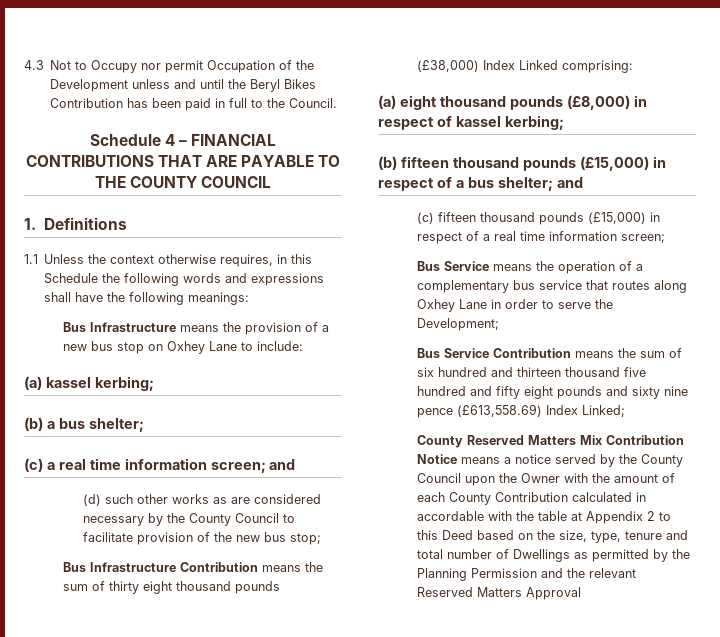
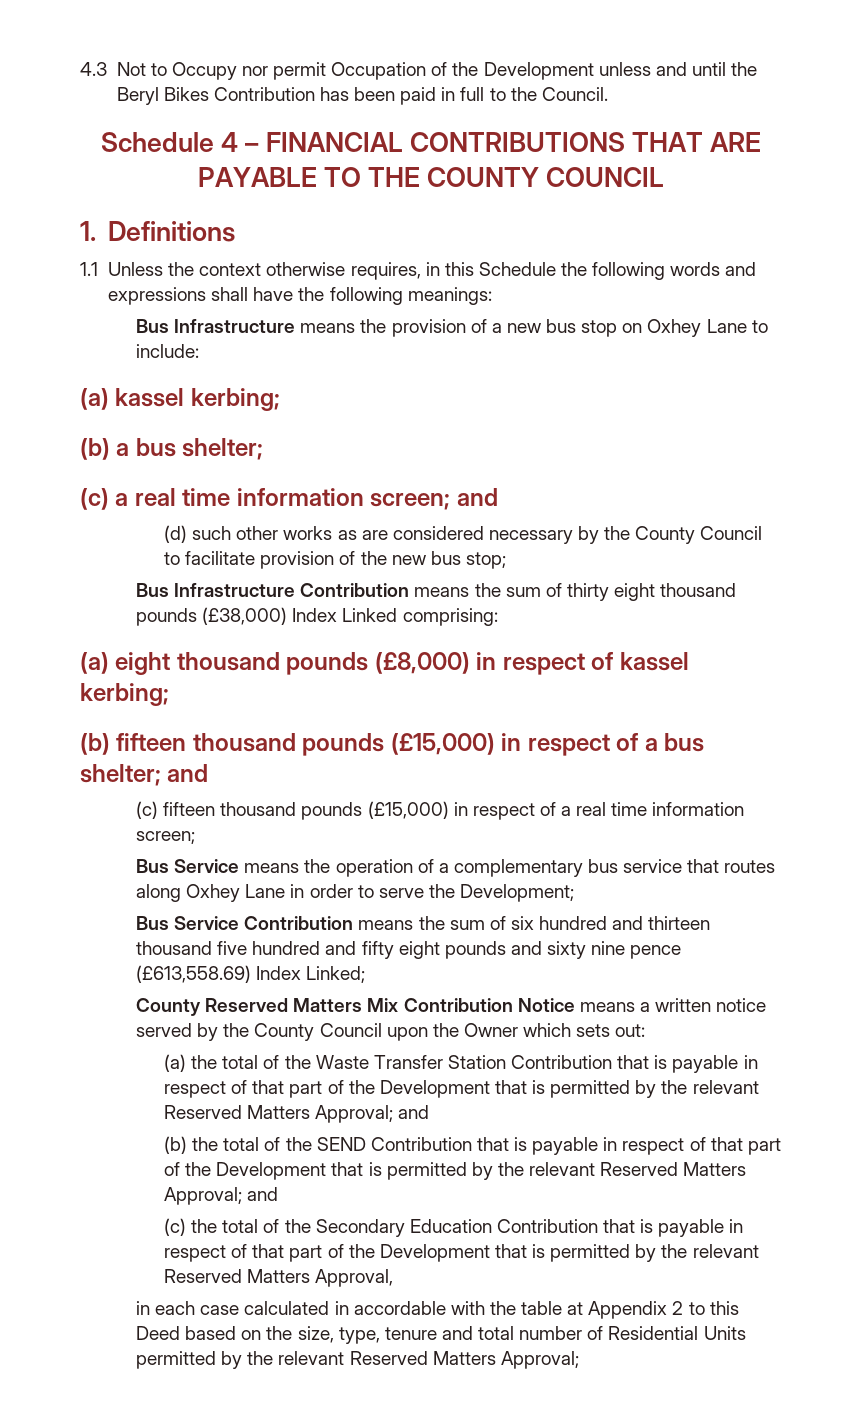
- County Reserved Matters Mix Contribution Notice means a notice served by the County Council upon the Owner with the amount of each County Contribution calculated in accordable with the table at Appendix 2 to this Deed based on the size, type, tenure and total number of Dwellings as permitted by the Planning Permission and the relevant Reserved Matters Approval
+ County Reserved Matters Mix Contribution Notice means a written notice served by the County Council upon the Owner which sets out:
+ (a) the total of the Waste Transfer Station Contribution that is payable in respect of that part of the Development that is permitted by the relevant Reserved Matters Approval; and
+ (b) the total of the SEND Contribution that is payable in respect of that part of the Development that is permitted by the relevant Reserved Matters Approval; and
+ (c) the total of the Secondary Education Contribution that is payable in respect of that part of the Development that is permitted by the relevant Reserved Matters Approval,
+ in each case calculated in accordable with the table at Appendix 2 to this Deed based on the size, type, tenure and total number of Residential Units permitted by the relevant Reserved Matters Approval;

